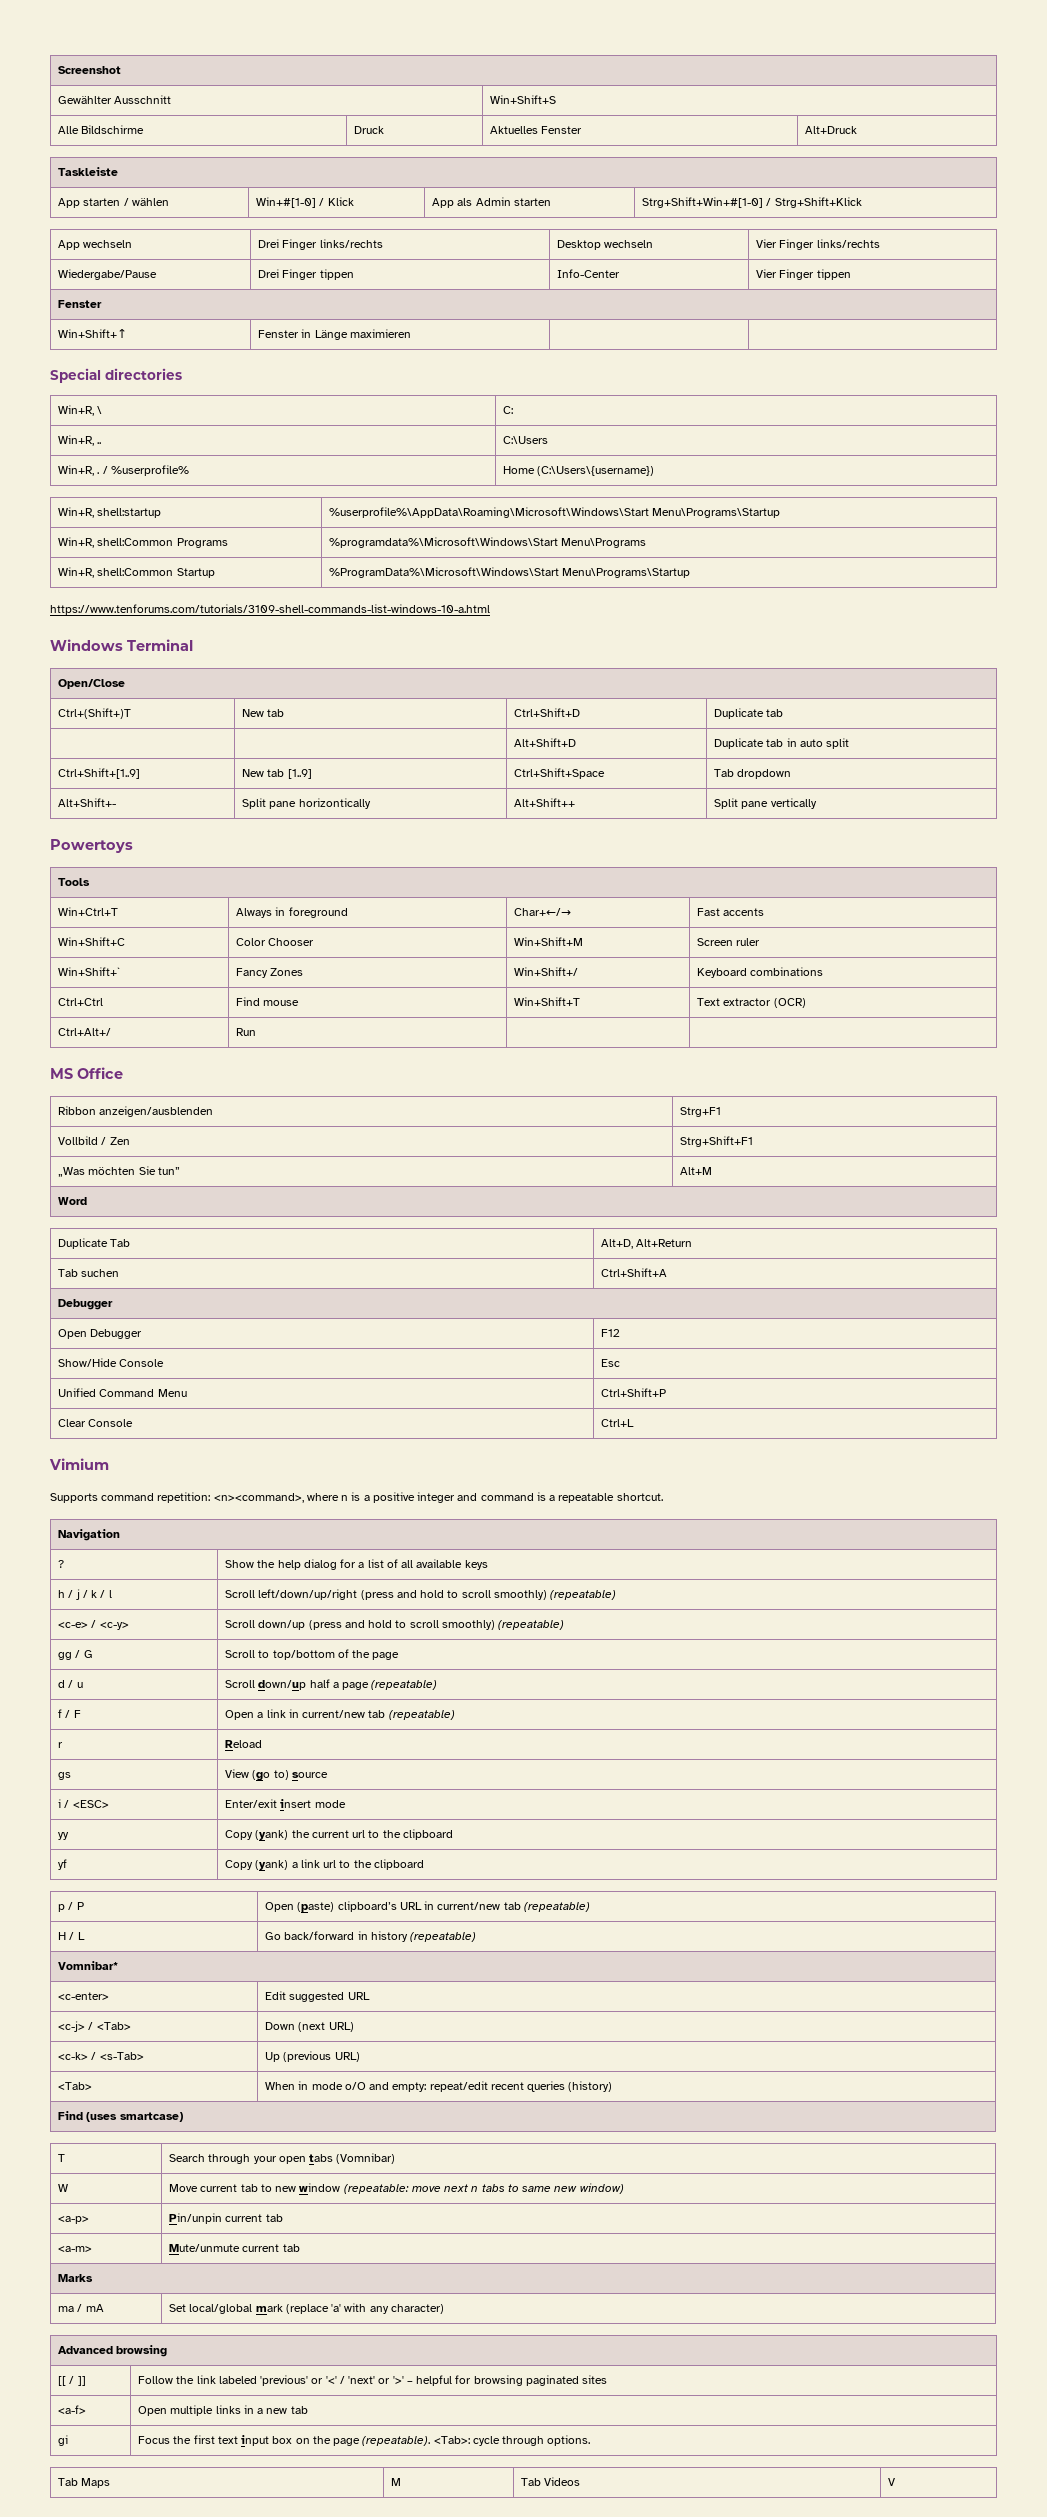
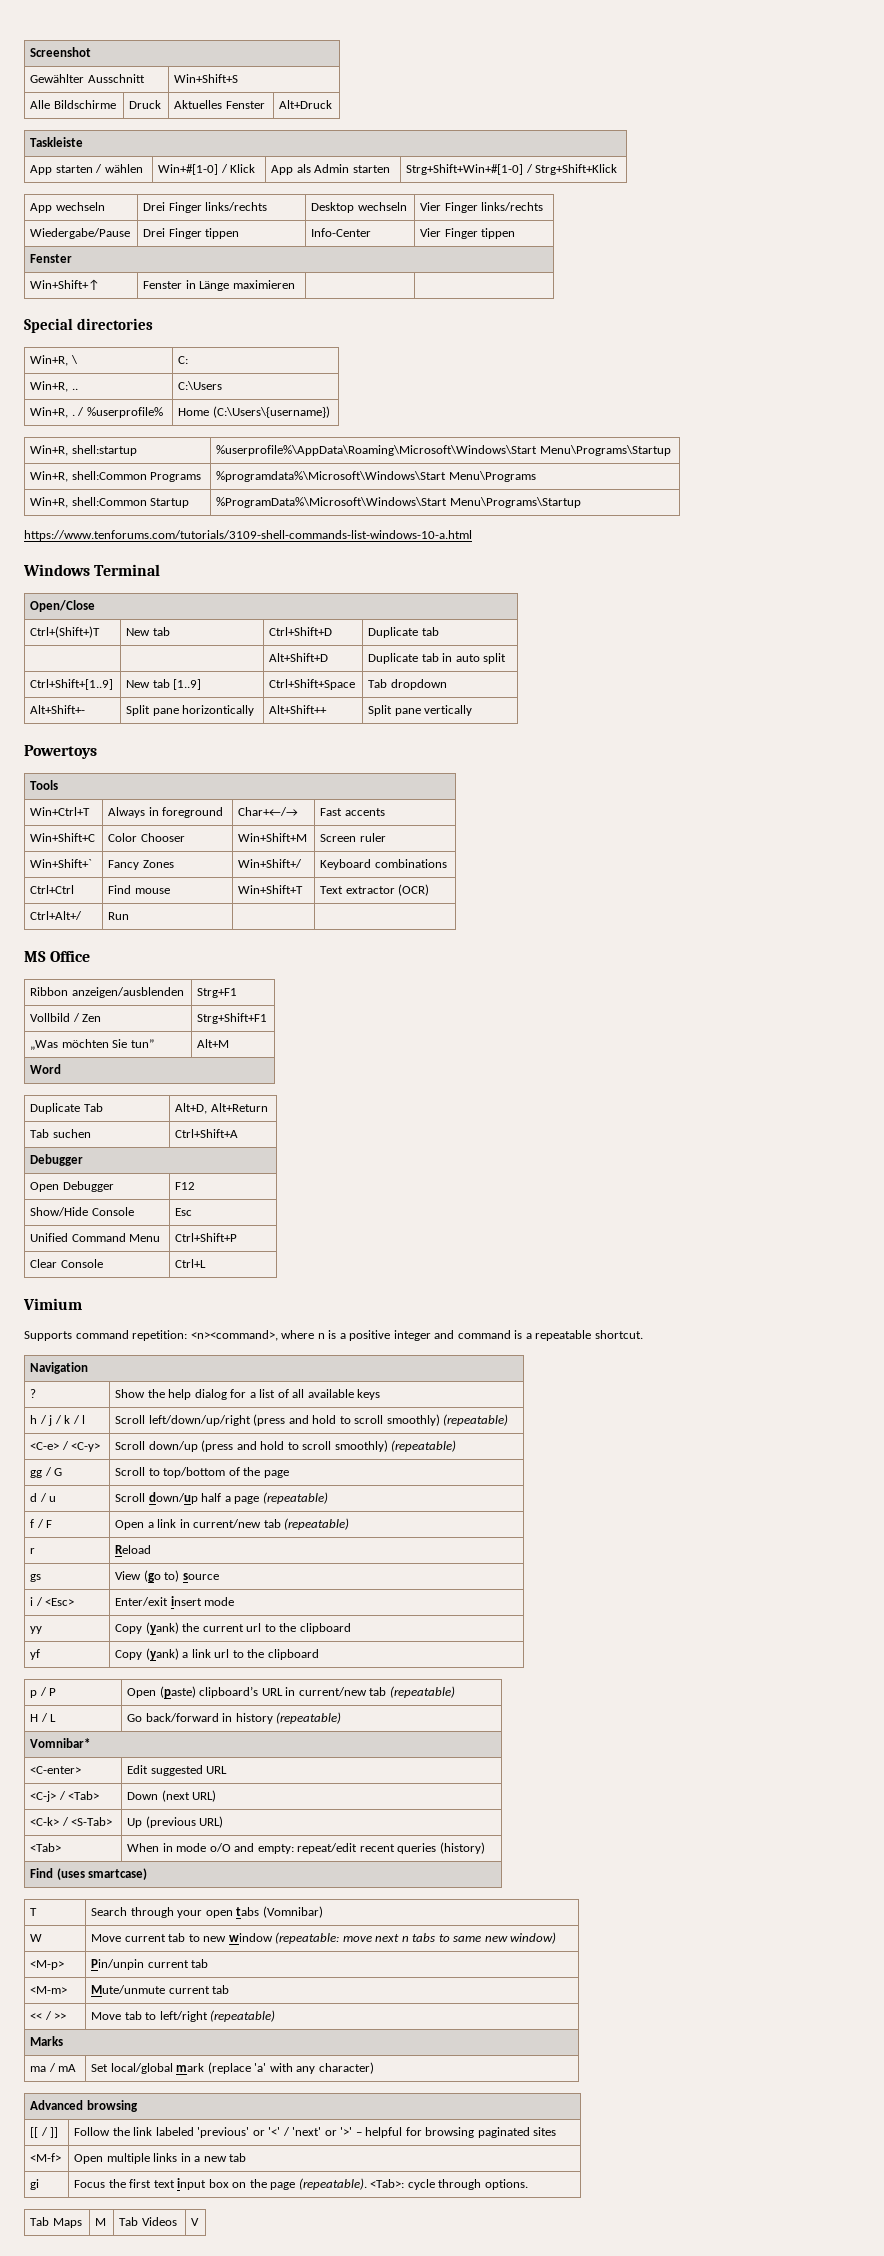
- <c-e> / <c-y> | Scroll down/up (press and hold to scroll smoothly) (repeatable)
+ <C-e> / <C-y> | Scroll down/up (press and hold to scroll smoothly) (repeatable)
- i / <ESC> | Enter/exit insert mode
+ i / <Esc> | Enter/exit insert mode
- <c-enter> | Edit suggested URL
+ <C-enter> | Edit suggested URL
- <c-j> / <Tab> | Down (next URL)
+ <C-j> / <Tab> | Down (next URL)
- <c-k> / <s-Tab> | Up (previous URL)
+ <C-k> / <S-Tab> | Up (previous URL)
- <a-p> | Pin/unpin current tab
+ <M-p> | Pin/unpin current tab
- <a-m> | Mute/unmute current tab
+ <M-m> | Mute/unmute current tab
+ << / >> | Move tab to left/right (repeatable)
- <a-f> | Open multiple links in a new tab
+ <M-f> | Open multiple links in a new tab

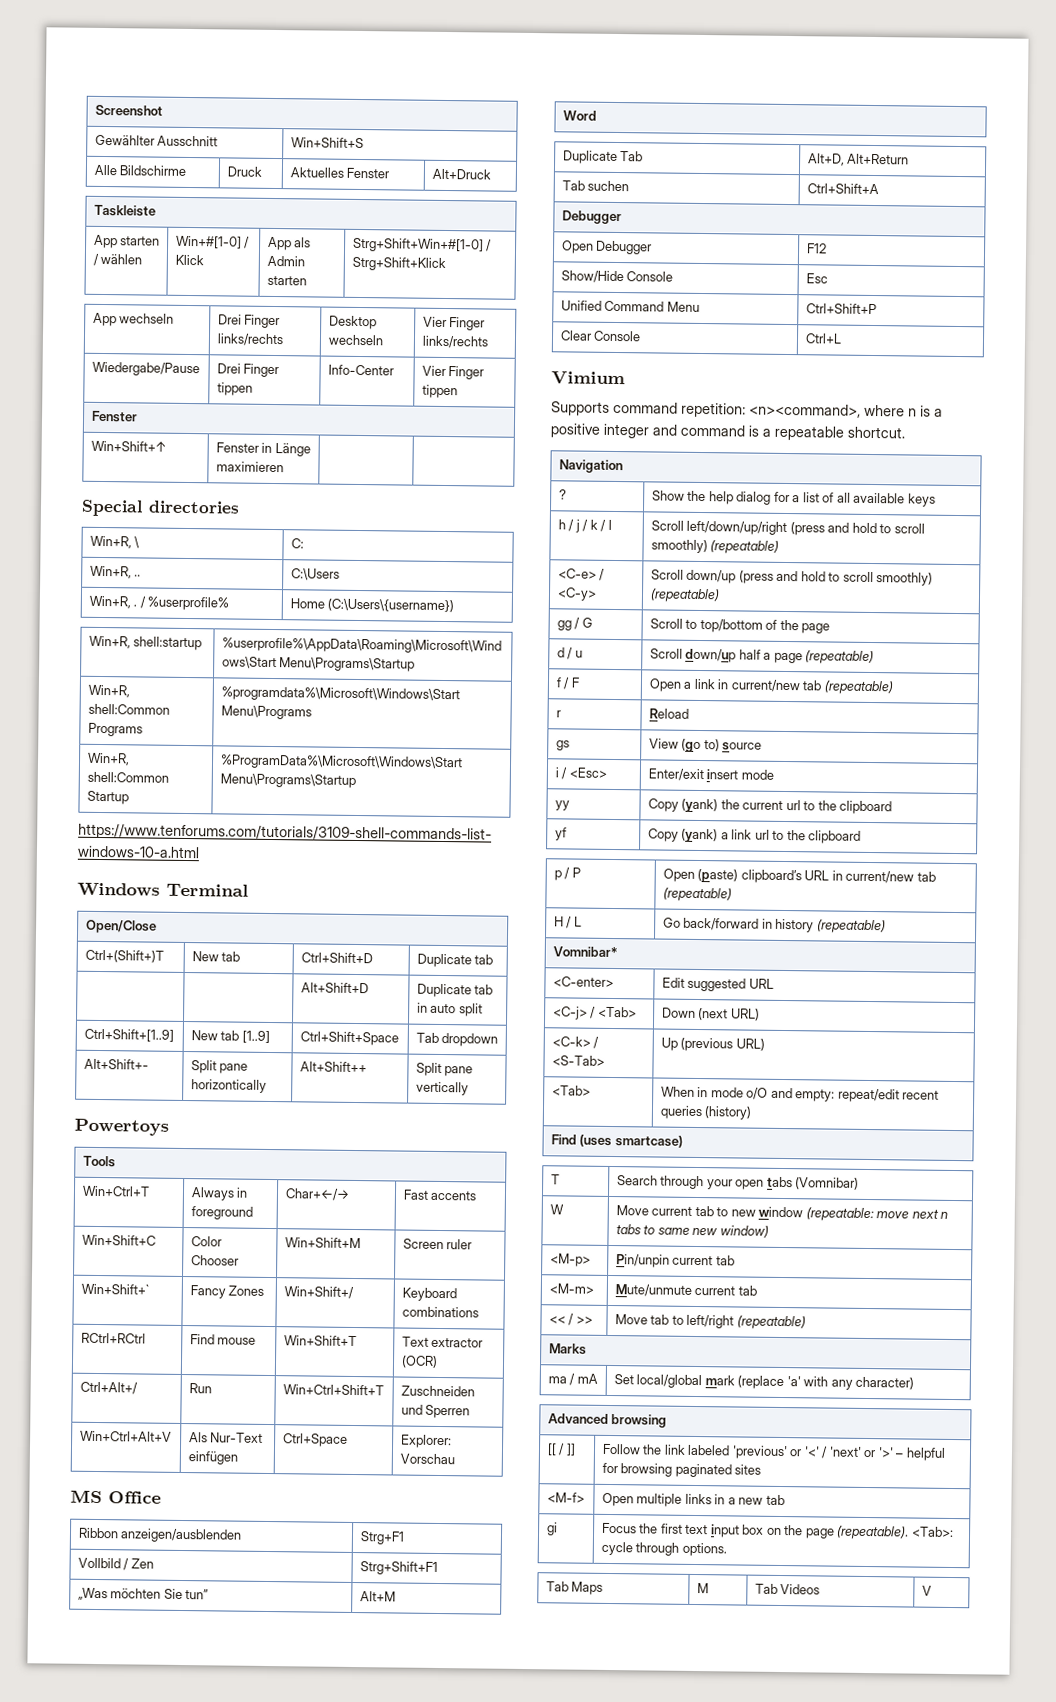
- Ctrl+Ctrl | Find mouse | Win+Shift+T | Text extractor (OCR)
+ RCtrl+RCtrl | Find mouse | Win+Shift+T | Text extractor (OCR)
- Ctrl+Alt+/ | Run | |
+ Ctrl+Alt+/ | Run | Win+Ctrl+Shift+T | Zuschneiden und Sperren
+ Win+Ctrl+Alt+V | Als Nur-Text einfügen | Ctrl+Space | Explorer: Vorschau

